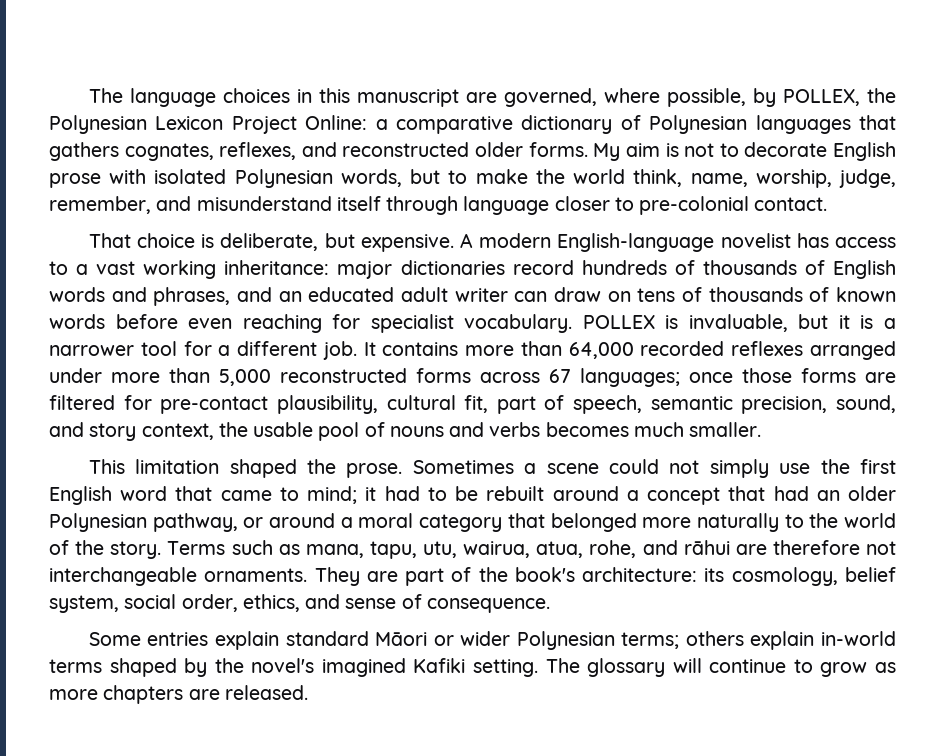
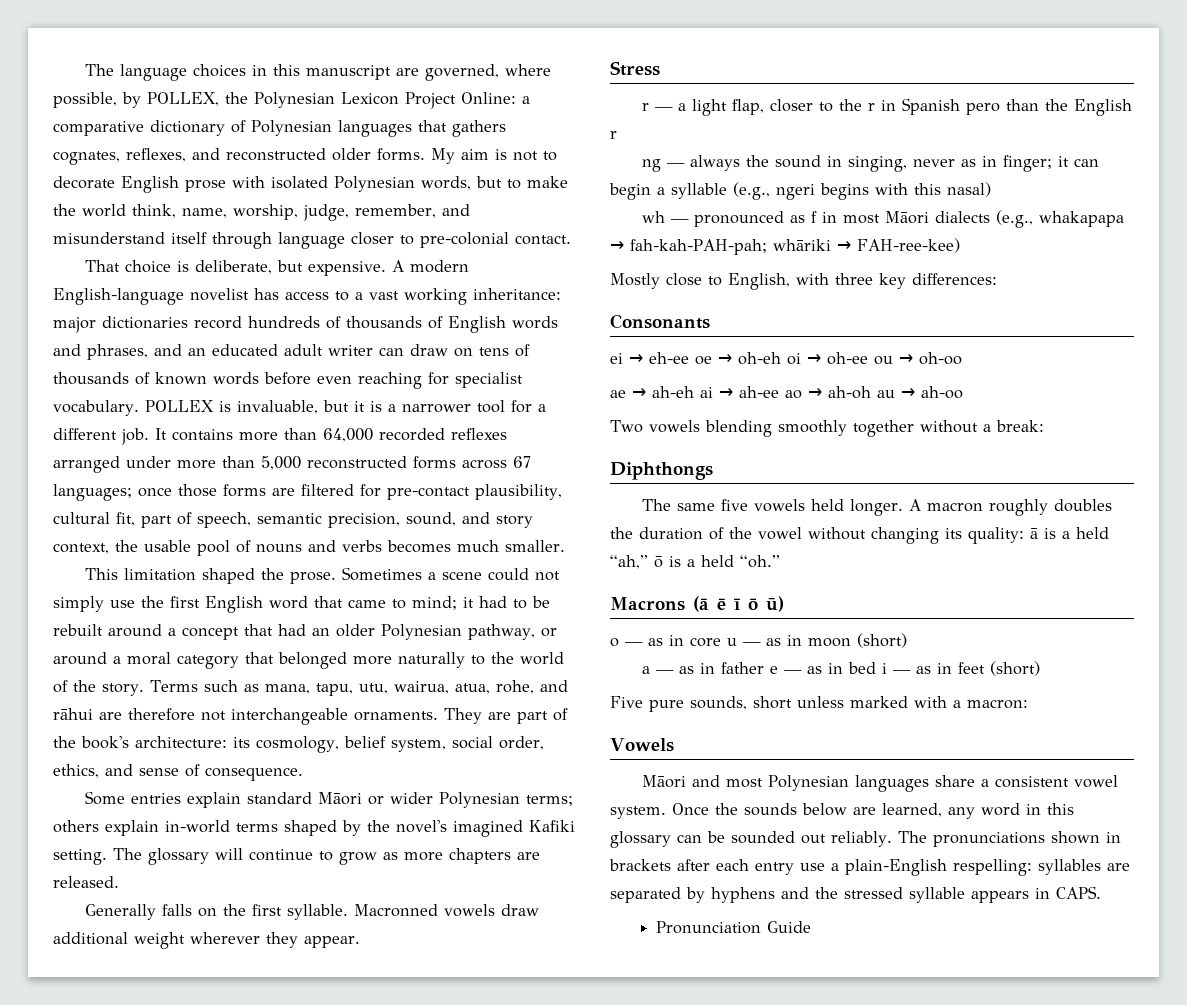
+ Generally falls on the first syllable. Macronned vowels draw additional weight wherever they appear.
+ Stress
+ r — a light flap, closer to the r in Spanish pero than the English r
+ ng — always the sound in singing, never as in finger; it can begin a syllable (e.g., ngeri begins with this nasal)
+ wh — pronounced as f in most Māori dialects (e.g., whakapapa → fah-kah-PAH-pah; whāriki → FAH-ree-kee)
+ Mostly close to English, with three key differences:
+ Consonants
+ ei → eh-ee oe → oh-eh oi → oh-ee ou → oh-oo
+ ae → ah-eh ai → ah-ee ao → ah-oh au → ah-oo
+ Two vowels blending smoothly together without a break:
+ Diphthongs
+ The same five vowels held longer. A macron roughly doubles the duration of the vowel without changing its quality: ā is a held “ah,” ō is a held “oh.”
+ Macrons (ā ē ī ō ū)
+ o — as in core u — as in moon (short)
+ a — as in father e — as in bed i — as in feet (short)
+ Five pure sounds, short unless marked with a macron:
+ Vowels
+ Māori and most Polynesian languages share a consistent vowel system. Once the sounds below are learned, any word in this glossary can be sounded out reliably. The pronunciations shown in brackets after each entry use a plain-English respelling: syllables are separated by hyphens and the stressed syllable appears in CAPS.
+ Pronunciation Guide

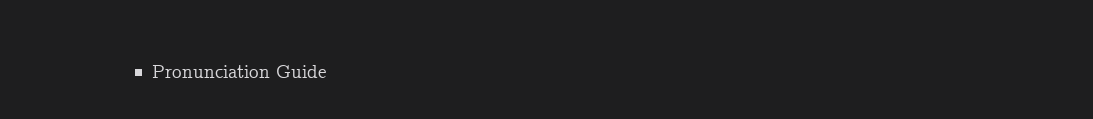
- The language choices in this manuscript are governed, where possible, by POLLEX, the Polynesian Lexicon Project Online: a comparative dictionary of Polynesian languages that gathers cognates, reflexes, and reconstructed older forms. My aim is not to decorate English prose with isolated Polynesian words, but to make the world think, name, worship, judge, remember, and misunderstand itself through language closer to pre-colonial contact.
- That choice is deliberate, but expensive. A modern English-language novelist has access to a vast working inheritance: major dictionaries record hundreds of thousands of English words and phrases, and an educated adult writer can draw on tens of thousands of known words before even reaching for specialist vocabulary. POLLEX is invaluable, but it is a narrower tool for a different job. It contains more than 64,000 recorded reflexes arranged under more than 5,000 reconstructed forms across 67 languages; once those forms are filtered for pre-contact plausibility, cultural fit, part of speech, semantic precision, sound, and story context, the usable pool of nouns and verbs becomes much smaller.
- This limitation shaped the prose. Sometimes a scene could not simply use the first English word that came to mind; it had to be rebuilt around a concept that had an older Polynesian pathway, or around a moral category that belonged more naturally to the world of the story. Terms such as mana, tapu, utu, wairua, atua, rohe, and rāhui are therefore not interchangeable ornaments. They are part of the book's architecture: its cosmology, belief system, social order, ethics, and sense of consequence.
- Some entries explain standard Māori or wider Polynesian terms; others explain in-world terms shaped by the novel's imagined Kafiki setting. The glossary will continue to grow as more chapters are released.
- Generally falls on the first syllable. Macronned vowels draw additional weight wherever they appear.
- Stress
- r — a light flap, closer to the r in Spanish pero than the English r
- ng — always the sound in singing, never as in finger; it can begin a syllable (e.g., ngeri begins with this nasal)
- wh — pronounced as f in most Māori dialects (e.g., whakapapa → fah-kah-PAH-pah; whāriki → FAH-ree-kee)
- Mostly close to English, with three key differences:
- Consonants
- ei → eh-ee oe → oh-eh oi → oh-ee ou → oh-oo
- ae → ah-eh ai → ah-ee ao → ah-oh au → ah-oo
- Two vowels blending smoothly together without a break:
- Diphthongs
- The same five vowels held longer. A macron roughly doubles the duration of the vowel without changing its quality: ā is a held “ah,” ō is a held “oh.”
- Macrons (ā ē ī ō ū)
- o — as in core u — as in moon (short)
- a — as in father e — as in bed i — as in feet (short)
- Five pure sounds, short unless marked with a macron:
- Vowels
- Māori and most Polynesian languages share a consistent vowel system. Once the sounds below are learned, any word in this glossary can be sounded out reliably. The pronunciations shown in brackets after each entry use a plain-English respelling: syllables are separated by hyphens and the stressed syllable appears in CAPS.

